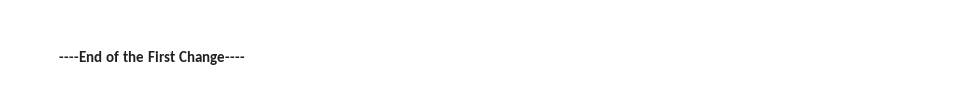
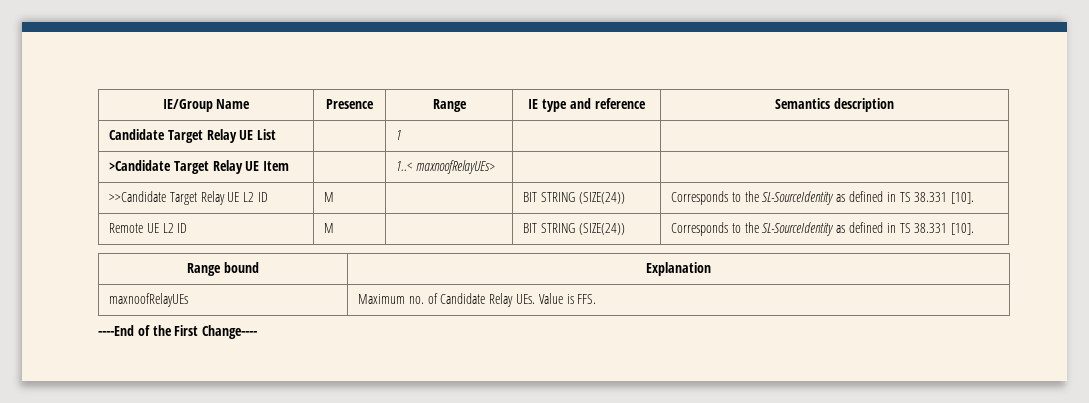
+ IE/Group Name | Presence | Range | IE type and reference | Semantics description
+ Candidate Target Relay UE List | | 1 | |
+ >Candidate Target Relay UE Item | | 1..< maxnoofRelayUEs> | |
+ >>Candidate Target Relay UE L2 ID | M | | BIT STRING (SIZE(24)) | Corresponds to the SL-SourceIdentity as defined in TS 38.331 [10].
+ Remote UE L2 ID | M | | BIT STRING (SIZE(24)) | Corresponds to the SL-SourceIdentity as defined in TS 38.331 [10].
+ Range bound | Explanation
+ maxnoofRelayUEs | Maximum no. of Candidate Relay UEs. Value is FFS.

